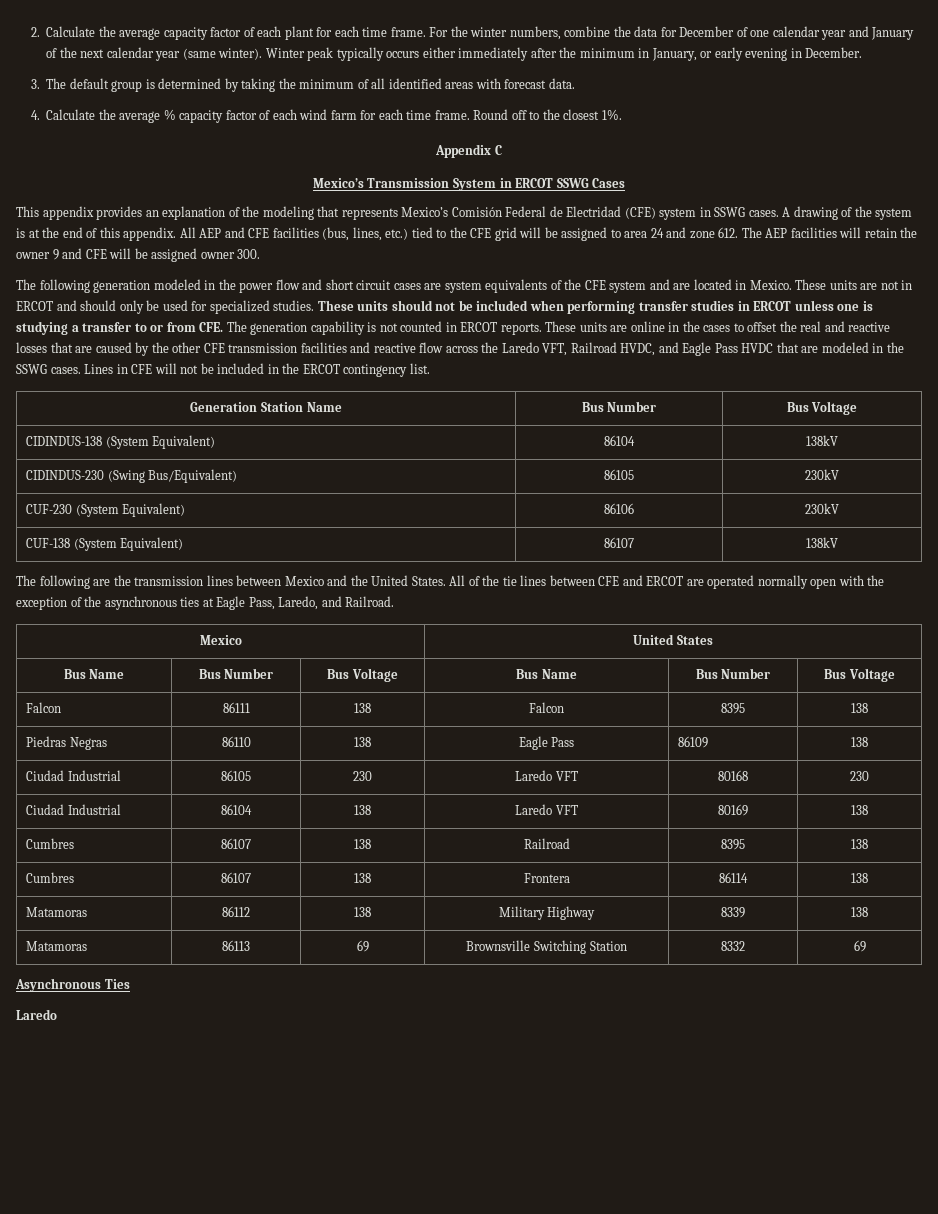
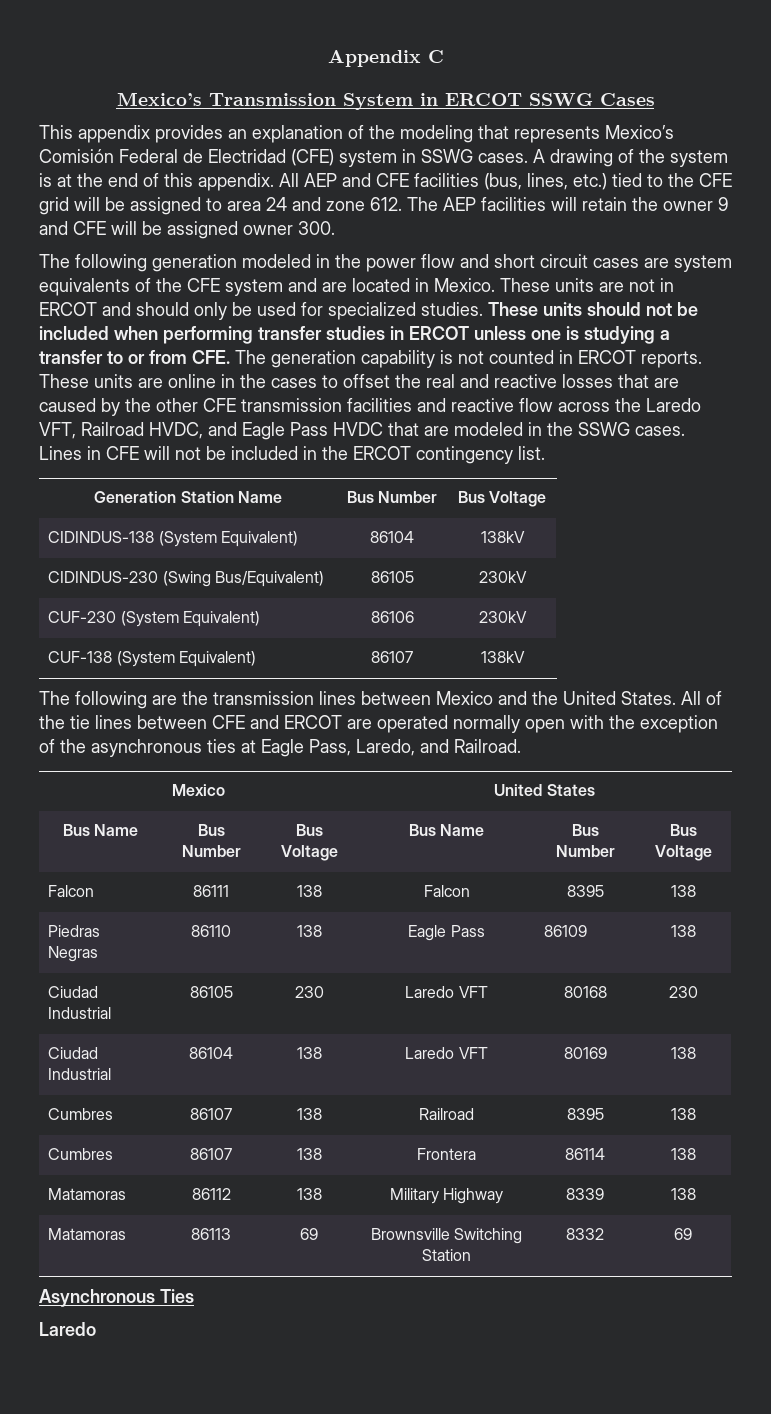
- 2. Calculate the average capacity factor of each plant for each time frame. For the winter numbers, combine the data for December of one calendar year and January of the next calendar year (same winter). Winter peak typically occurs either immediately after the minimum in January, or early evening in December.
- 3. The default group is determined by taking the minimum of all identified areas with forecast data.
- 4. Calculate the average % capacity factor of each wind farm for each time frame. Round off to the closest 1%.

